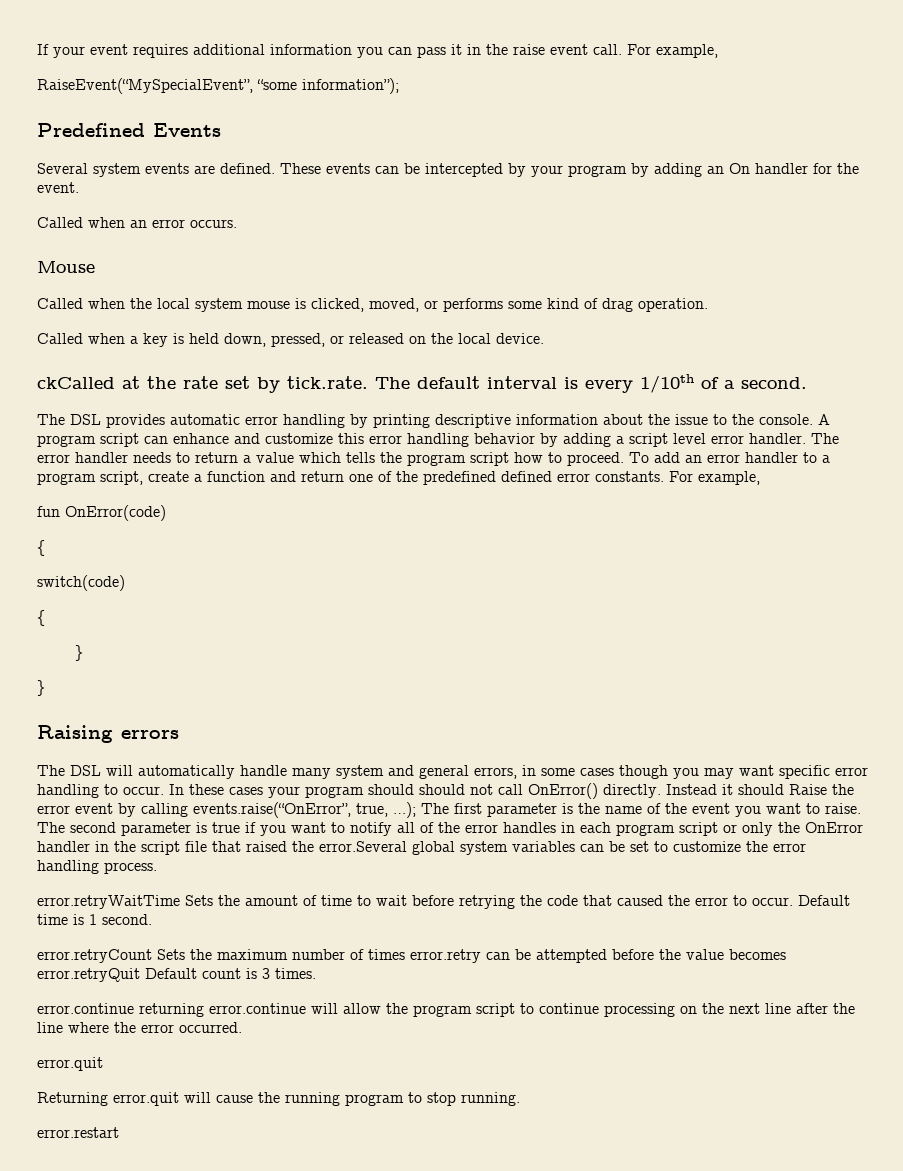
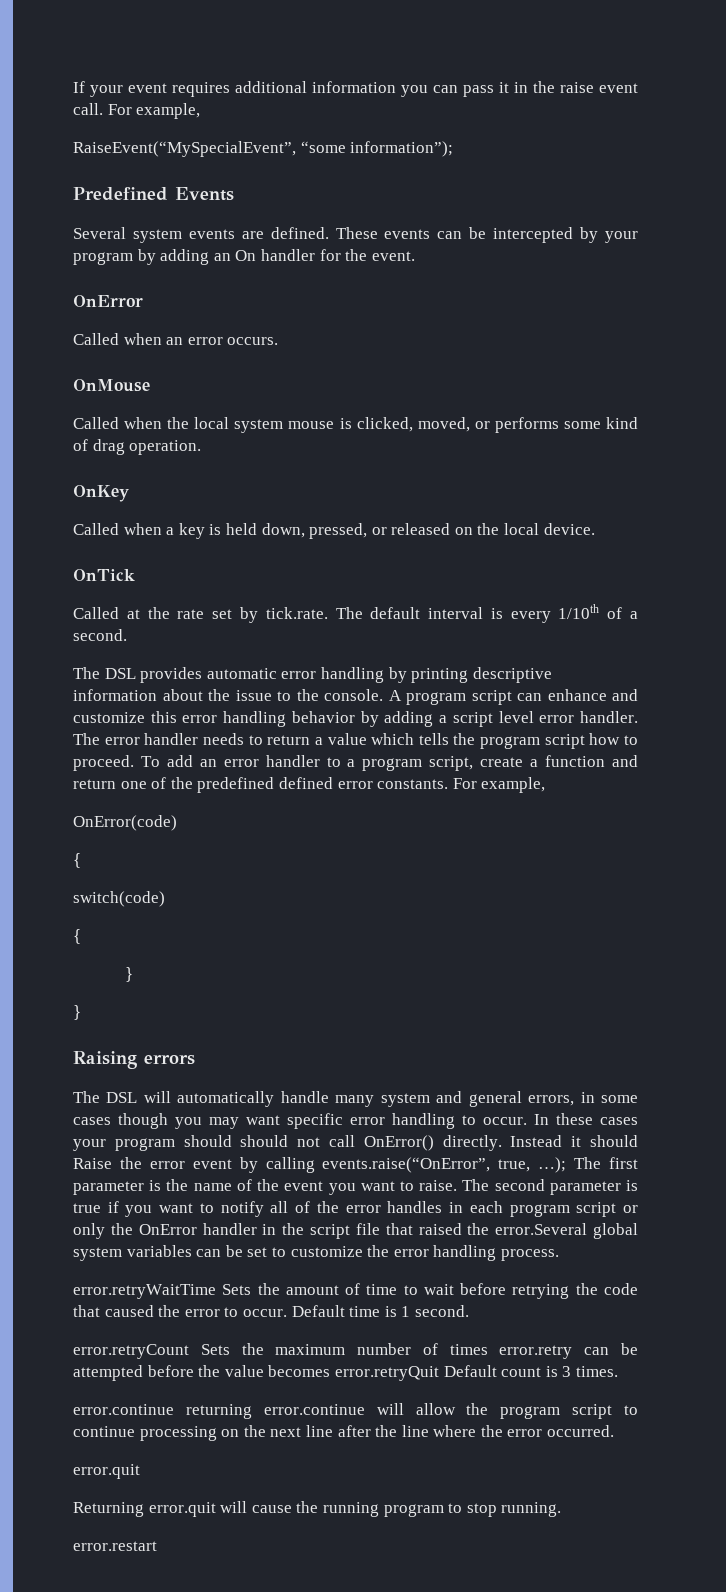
  These events can be intercepted by your program by adding an On handler for the event.
+ OnError
- Mouse
+ OnMouse
+ OnKey
- ckCalled at the rate set by tick.rate. The default interval is every 1/10th of a second.
+ OnTick
+ Called at the rate set by tick.rate. The default interval is every 1/10th of a second.
- fun OnError(code)
+ OnError(code)

